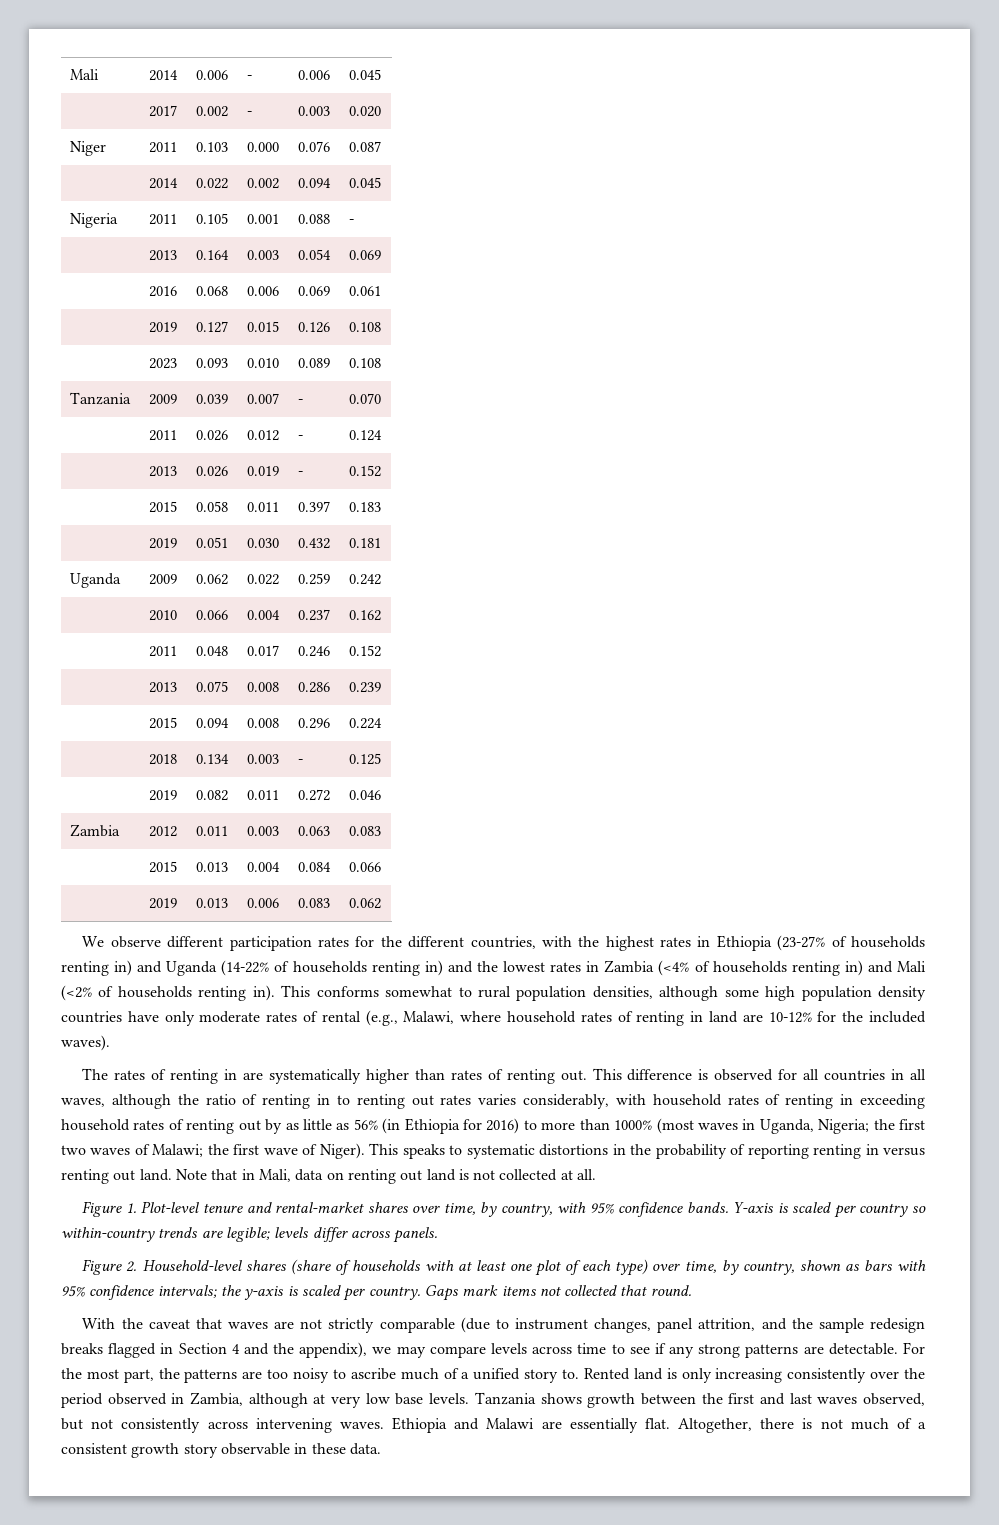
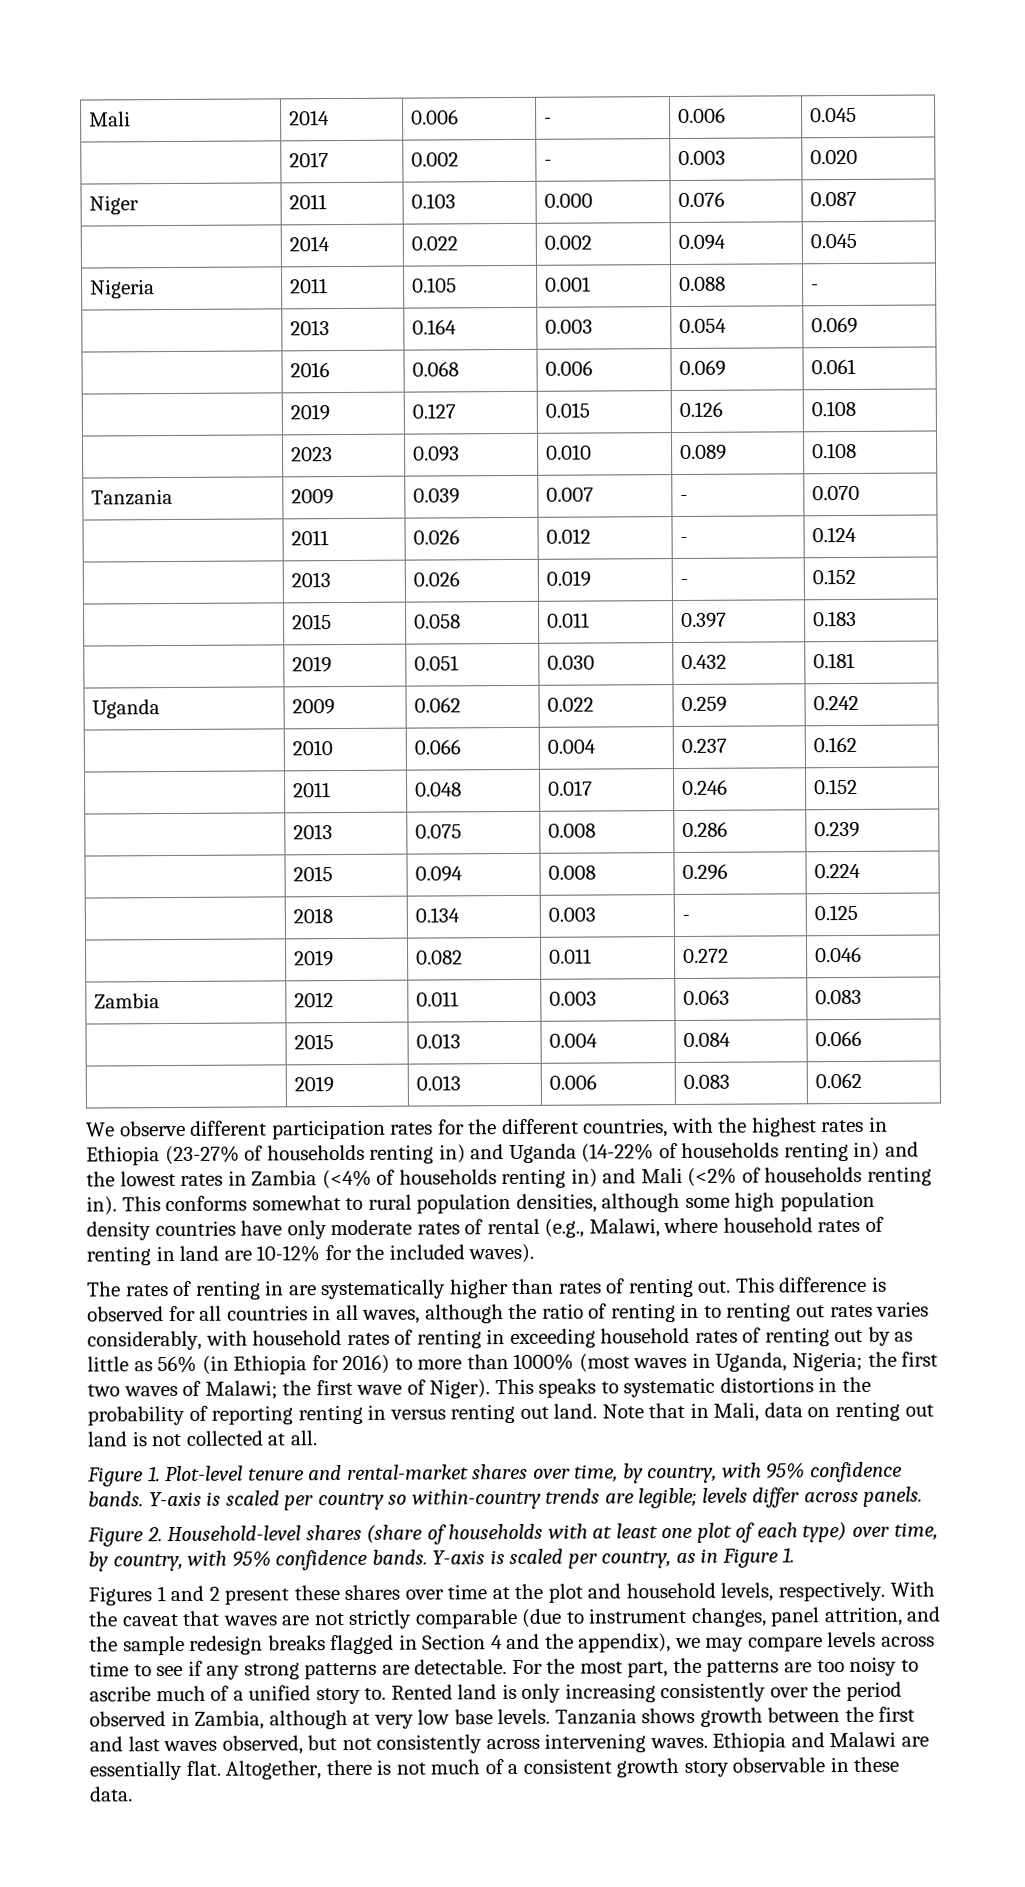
- Figure 2. Household-level shares (share of households with at least one plot of each type) over time, by country, shown as bars with 95% confidence intervals; the y-axis is scaled per country. Gaps mark items not collected that round.
- With the caveat that waves are not strictly comparable (due to instrument changes, panel attrition, and the sample redesign breaks flagged in Section 4 and the appendix), we may compare levels across time to see if any strong patterns are detectable.
+ Figure 2. Household-level shares (share of households with at least one plot of each type) over time, by country, with 95% confidence bands. Y-axis is scaled per country, as in Figure 1.
+ Figures 1 and 2 present these shares over time at the plot and household levels, respectively. With the caveat that waves are not strictly comparable (due to instrument changes, panel attrition, and the sample redesign breaks flagged in Section 4 and the appendix), we may compare levels across time to see if any strong patterns are detectable.

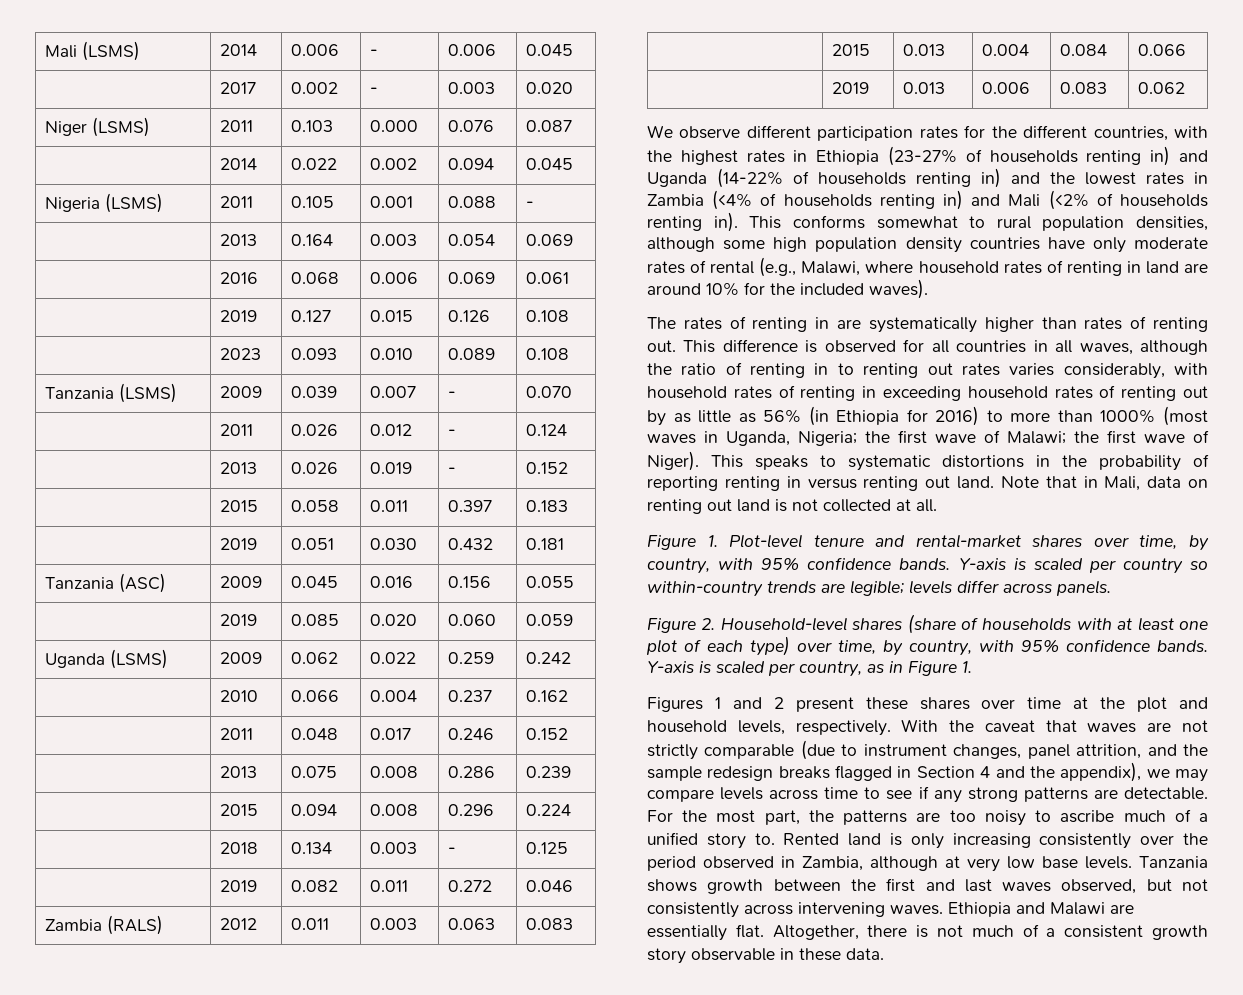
- Mali | 2014 | 0.006 | - | 0.006 | 0.045
+ Mali (LSMS) | 2014 | 0.006 | - | 0.006 | 0.045
- Niger | 2011 | 0.103 | 0.000 | 0.076 | 0.087
+ Niger (LSMS) | 2011 | 0.103 | 0.000 | 0.076 | 0.087
- Nigeria | 2011 | 0.105 | 0.001 | 0.088 | -
+ Nigeria (LSMS) | 2011 | 0.105 | 0.001 | 0.088 | -
- Tanzania | 2009 | 0.039 | 0.007 | - | 0.070
+ Tanzania (LSMS) | 2009 | 0.039 | 0.007 | - | 0.070
- Uganda | 2009 | 0.062 | 0.022 | 0.259 | 0.242
+ Tanzania (ASC) | 2009 | 0.045 | 0.016 | 0.156 | 0.055
+ | 2019 | 0.085 | 0.020 | 0.060 | 0.059
+ Uganda (LSMS) | 2009 | 0.062 | 0.022 | 0.259 | 0.242
- Zambia | 2012 | 0.011 | 0.003 | 0.063 | 0.083
+ Zambia (RALS) | 2012 | 0.011 | 0.003 | 0.063 | 0.083
- This conforms somewhat to rural population densities, although some high population density countries have only moderate rates of rental (e.g., Malawi, where household rates of renting in land are 10-12% for the included waves).
+ This conforms somewhat to rural population densities, although some high population density countries have only moderate rates of rental (e.g., Malawi, where household rates of renting in land are around 10% for the included waves).
- the first two waves of Malawi;
+ the first wave of Malawi;

